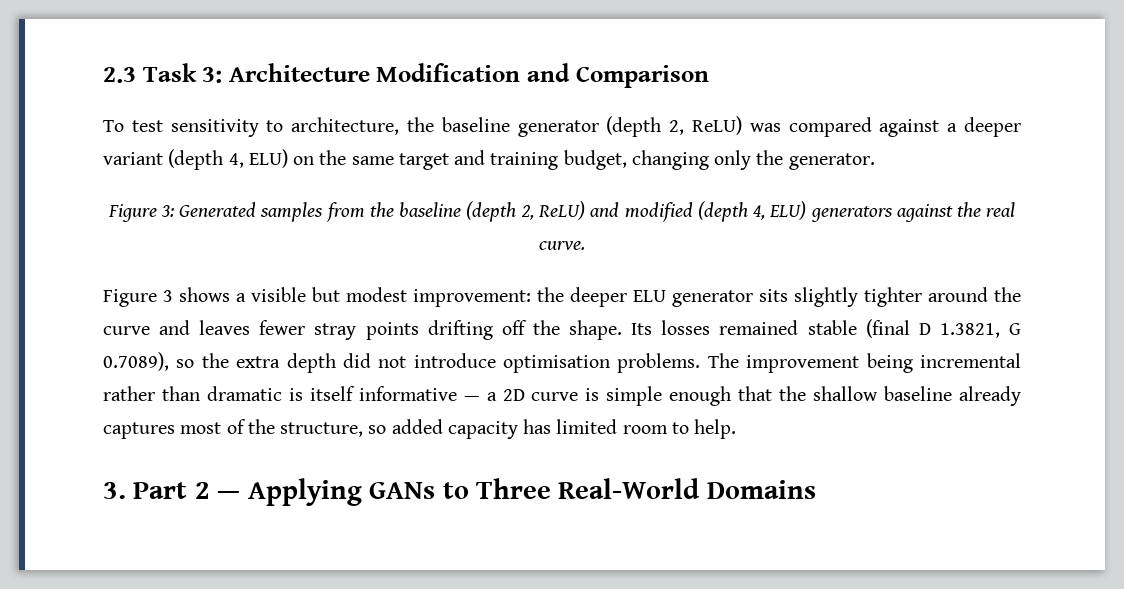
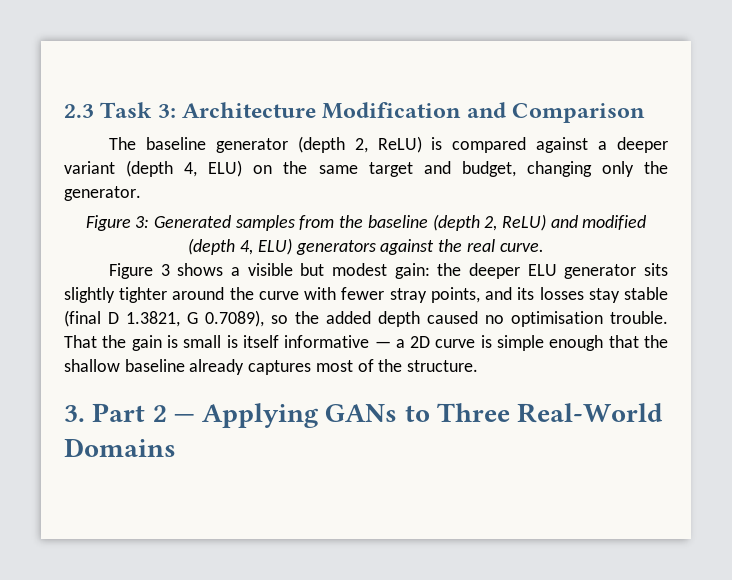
- To test sensitivity to architecture, the baseline generator (depth 2, ReLU) was compared against a deeper variant (depth 4, ELU) on the same target and training budget, changing only the generator.
+ The baseline generator (depth 2, ReLU) is compared against a deeper variant (depth 4, ELU) on the same target and budget, changing only the generator.
- Figure 3 shows a visible but modest improvement: the deeper ELU generator sits slightly tighter around the curve and leaves fewer stray points drifting off the shape. Its losses remained stable (final D 1.3821, G 0.7089), so the extra depth did not introduce optimisation problems. The improvement being incremental rather than dramatic is itself informative — a 2D curve is simple enough that the shallow baseline already captures most of the structure, so added capacity has limited room to help.
+ Figure 3 shows a visible but modest gain: the deeper ELU generator sits slightly tighter around the curve with fewer stray points, and its losses stay stable (final D 1.3821, G 0.7089), so the added depth caused no optimisation trouble. That the gain is small is itself informative — a 2D curve is simple enough that the shallow baseline already captures most of the structure.

